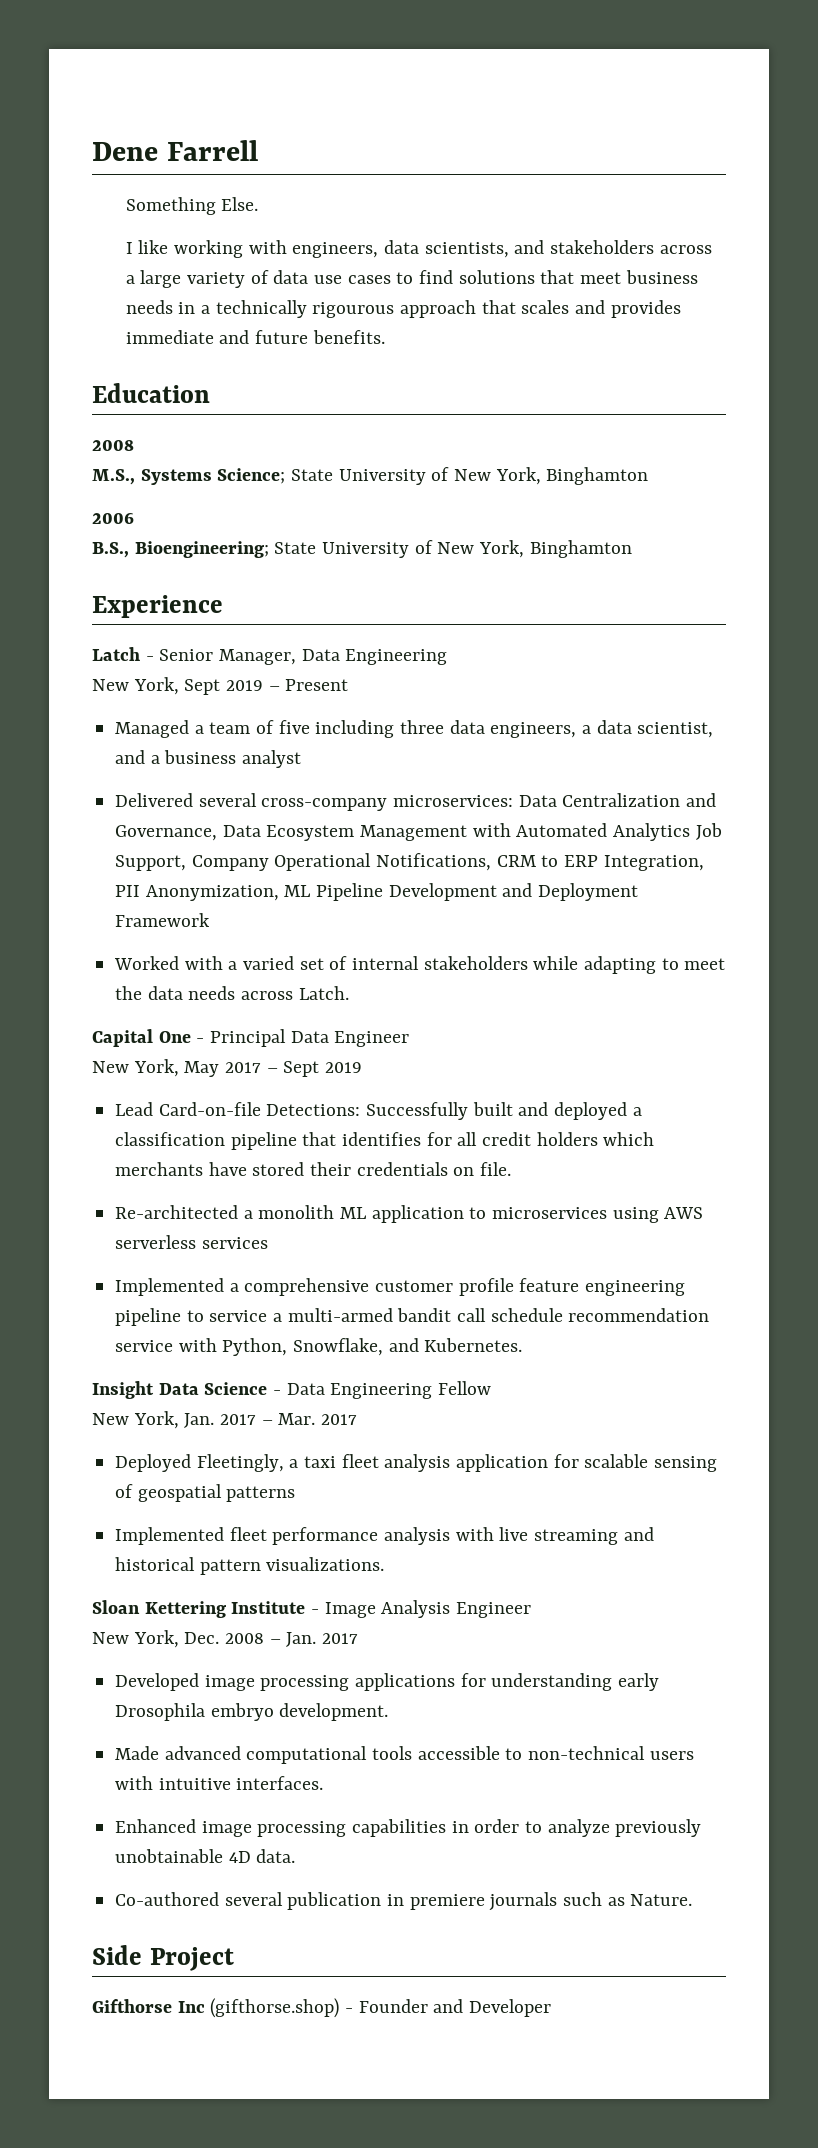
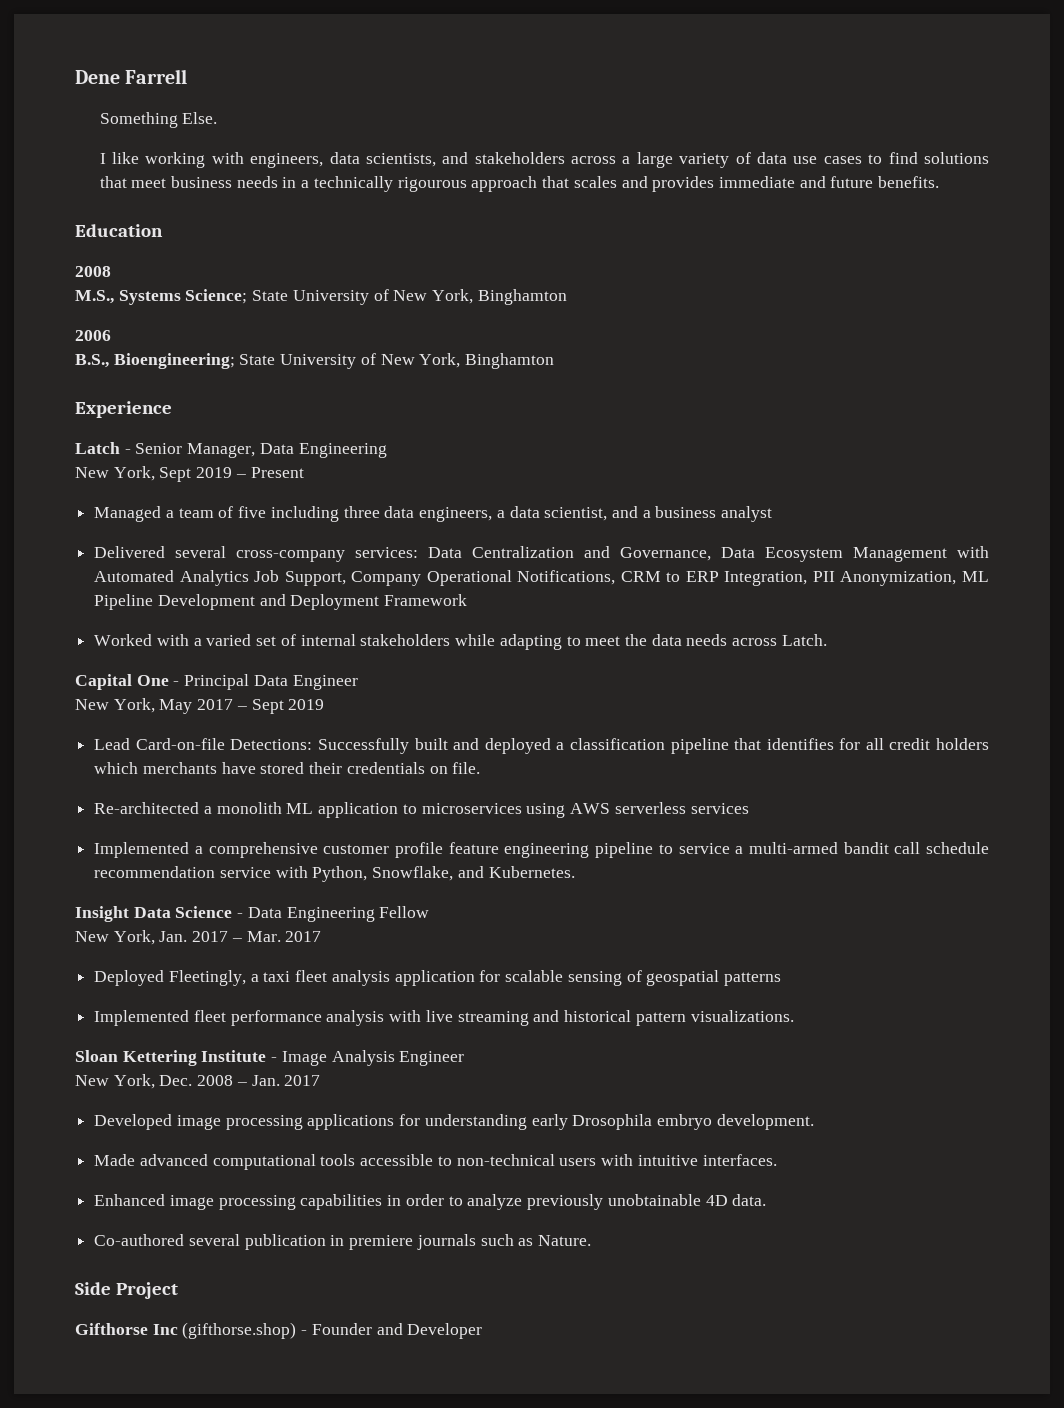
- Delivered several cross-company microservices: Data Centralization and Governance, Data Ecosystem Management with Automated Analytics Job Support, Company Operational Notifications, CRM to ERP Integration, PII Anonymization, ML Pipeline Development and Deployment Framework
+ Delivered several cross-company services: Data Centralization and Governance, Data Ecosystem Management with Automated Analytics Job Support, Company Operational Notifications, CRM to ERP Integration, PII Anonymization, ML Pipeline Development and Deployment Framework

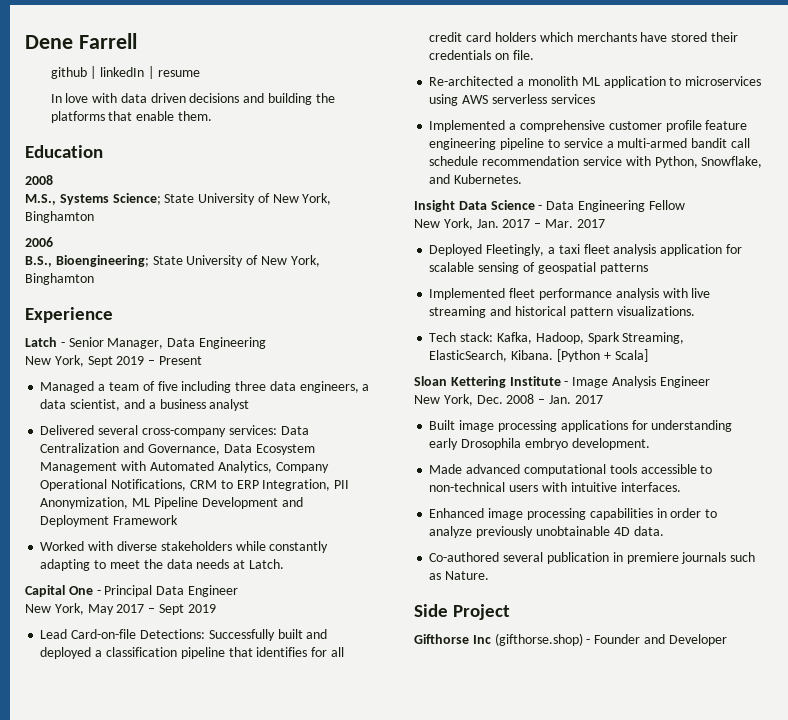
- Something Else.
- I like working with engineers, data scientists, and stakeholders across a large variety of data use cases to find solutions that meet business needs in a technically rigourous approach that scales and provides immediate and future benefits.
+ github | linkedIn | resume
+ In love with data driven decisions and building the platforms that enable them.
- Delivered several cross-company services: Data Centralization and Governance, Data Ecosystem Management with Automated Analytics Job Support, Company Operational Notifications, CRM to ERP Integration, PII Anonymization, ML Pipeline Development and Deployment Framework
+ Delivered several cross-company services: Data Centralization and Governance, Data Ecosystem Management with Automated Analytics, Company Operational Notifications, CRM to ERP Integration, PII Anonymization, ML Pipeline Development and Deployment Framework
- Worked with a varied set of internal stakeholders while adapting to meet the data needs across Latch.
+ Worked with diverse stakeholders while constantly adapting to meet the data needs at Latch.
- Lead Card-on-file Detections: Successfully built and deployed a classification pipeline that identifies for all credit holders which merchants have stored their credentials on file.
+ Lead Card-on-file Detections: Successfully built and deployed a classification pipeline that identifies for all credit card holders which merchants have stored their credentials on file.
+ Tech stack: Kafka, Hadoop, Spark Streaming, ElasticSearch, Kibana. [Python + Scala]
- Developed image processing applications for understanding early Drosophila embryo development.
+ Built image processing applications for understanding early Drosophila embryo development.

